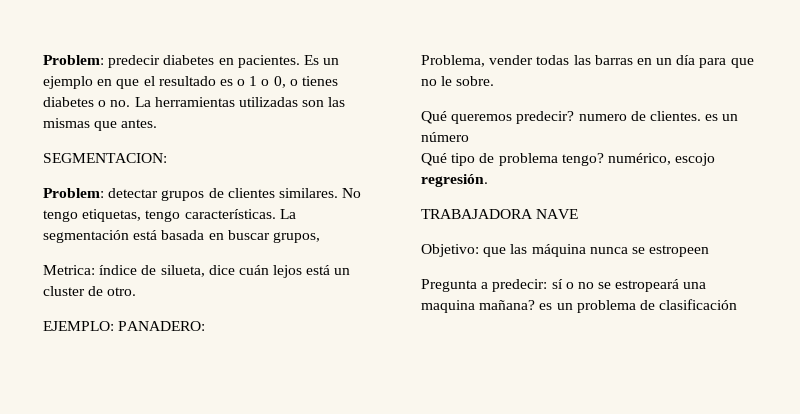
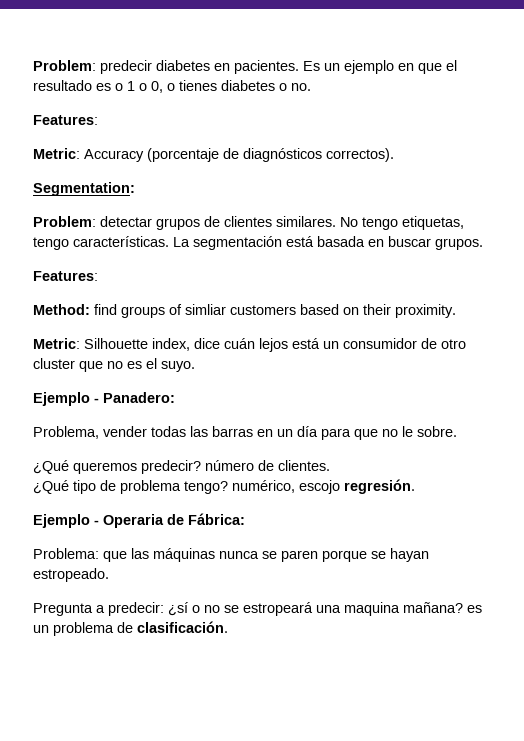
- Es un ejemplo en que el resultado es o 1 o 0, o tienes diabetes o no. La herramientas utilizadas son las mismas que antes.
- SEGMENTACION:
+ Es un ejemplo en que el resultado es o 1 o 0, o tienes diabetes o no.
+ Features:
+ Metric: Accuracy (porcentaje de diagnósticos correctos).
+ Segmentation:
- La segmentación está basada en buscar grupos,
- Metrica: índice de silueta, dice cuán lejos está un cluster de otro.
- EJEMPLO: PANADERO:
+ La segmentación está basada en buscar grupos.
+ Features:
+ Method: find groups of simliar customers based on their proximity.
+ Metric: Silhouette index, dice cuán lejos está un consumidor de otro cluster que no es el suyo.
+ Ejemplo - Panadero:
- Qué queremos predecir? numero de clientes. es un número
- Qué tipo de problema tengo? numérico, escojo regresión.
+ ¿Qué queremos predecir? número de clientes.
+ ¿Qué tipo de problema tengo? numérico, escojo regresión.
- TRABAJADORA NAVE
- Objetivo: que las máquina nunca se estropeen
+ Ejemplo - Operaria de Fábrica:
+ Problema: que las máquinas nunca se paren porque se hayan estropeado.
- Pregunta a predecir: sí o no se estropeará una maquina mañana? es un problema de clasificación
+ Pregunta a predecir: ¿sí o no se estropeará una maquina mañana? es un problema de clasificación.

